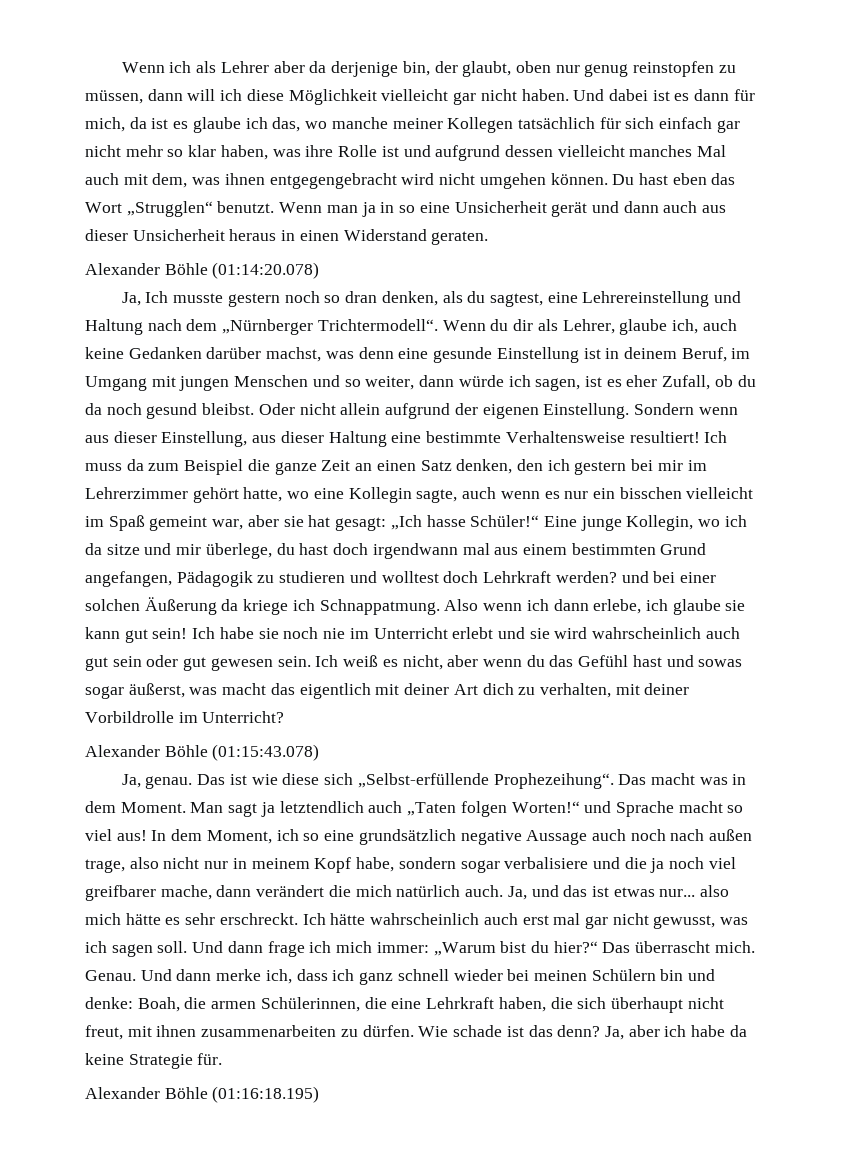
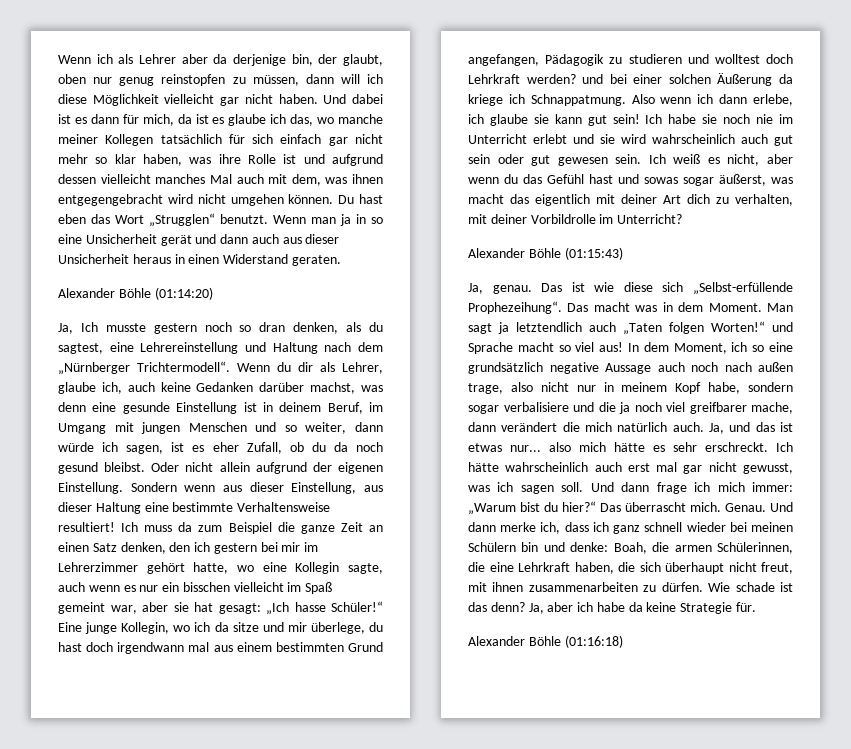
- Alexander Böhle (01:14:20.078)
+ Alexander Böhle (01:14:20)
- Alexander Böhle (01:15:43.078)
+ Alexander Böhle (01:15:43)
- Alexander Böhle (01:16:18.195)
+ Alexander Böhle (01:16:18)

